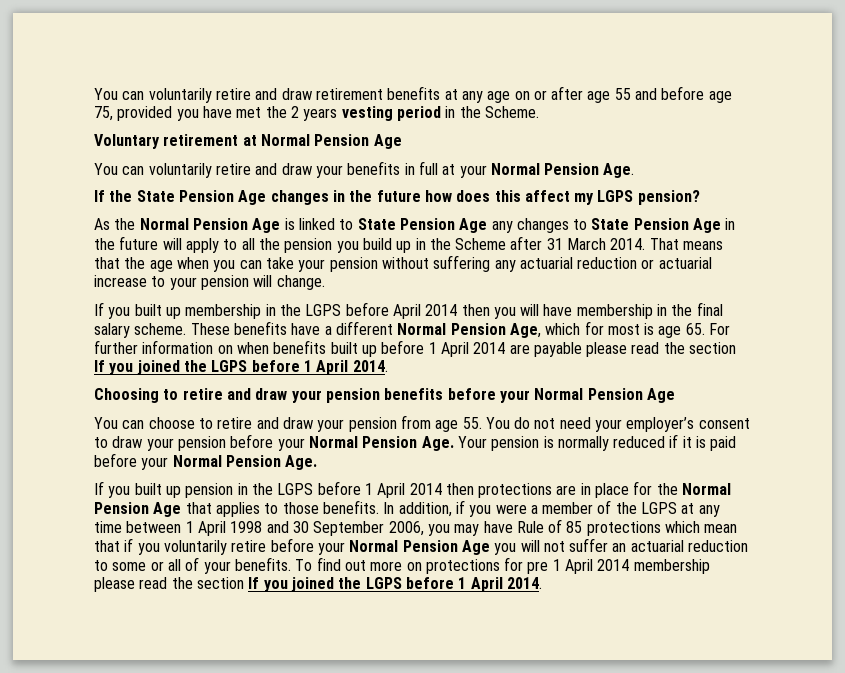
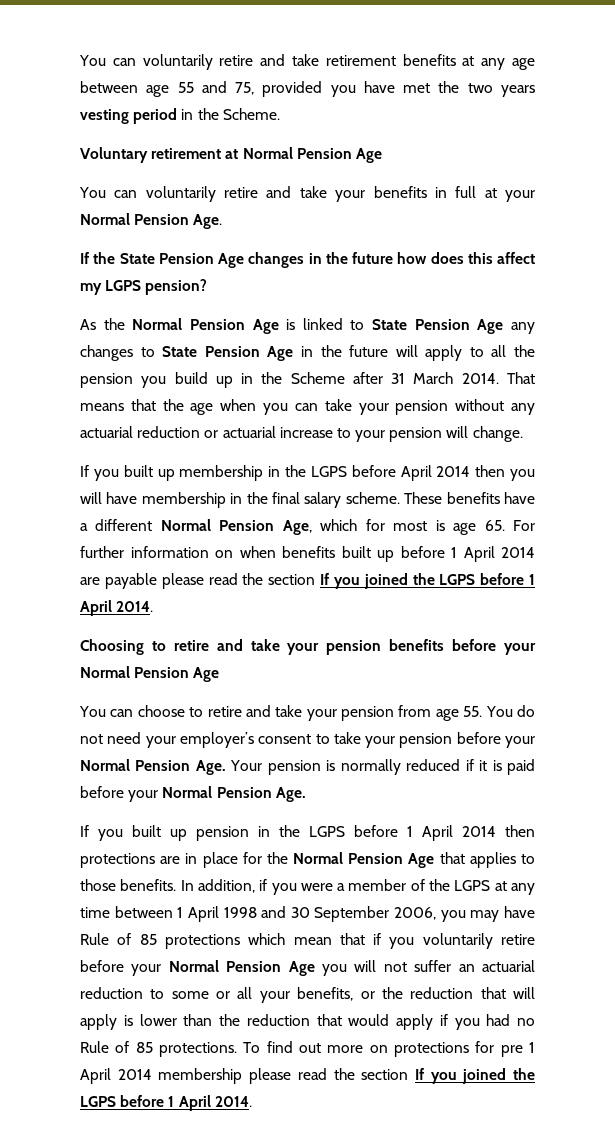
- You can voluntarily retire and draw retirement benefits at any age on or after age 55 and before age 75, provided you have met the 2 years vesting period in the Scheme.
+ You can voluntarily retire and take retirement benefits at any age between age 55 and 75, provided you have met the two years vesting period in the Scheme.
- You can voluntarily retire and draw your benefits in full at your Normal Pension Age.
+ You can voluntarily retire and take your benefits in full at your Normal Pension Age.
- That means that the age when you can take your pension without suffering any actuarial reduction or actuarial increase to your pension will change.
+ That means that the age when you can take your pension without any actuarial reduction or actuarial increase to your pension will change.
- Choosing to retire and draw your pension benefits before your Normal Pension Age
+ Choosing to retire and take your pension benefits before your Normal Pension Age
- You can choose to retire and draw your pension from age 55. You do not need your employer’s consent to draw your pension before your Normal Pension Age. Your pension is normally reduced if it is paid before your Normal Pension Age.
+ You can choose to retire and take your pension from age 55. You do not need your employer’s consent to take your pension before your Normal Pension Age. Your pension is normally reduced if it is paid before your Normal Pension Age.
- In addition, if you were a member of the LGPS at any time between 1 April 1998 and 30 September 2006, you may have Rule of 85 protections which mean that if you voluntarily retire before your Normal Pension Age you will not suffer an actuarial reduction to some or all of your benefits.
+ In addition, if you were a member of the LGPS at any time between 1 April 1998 and 30 September 2006, you may have Rule of 85 protections which mean that if you voluntarily retire before your Normal Pension Age you will not suffer an actuarial reduction to some or all your benefits, or the reduction that will apply is lower than the reduction that would apply if you had no Rule of 85 protections.

